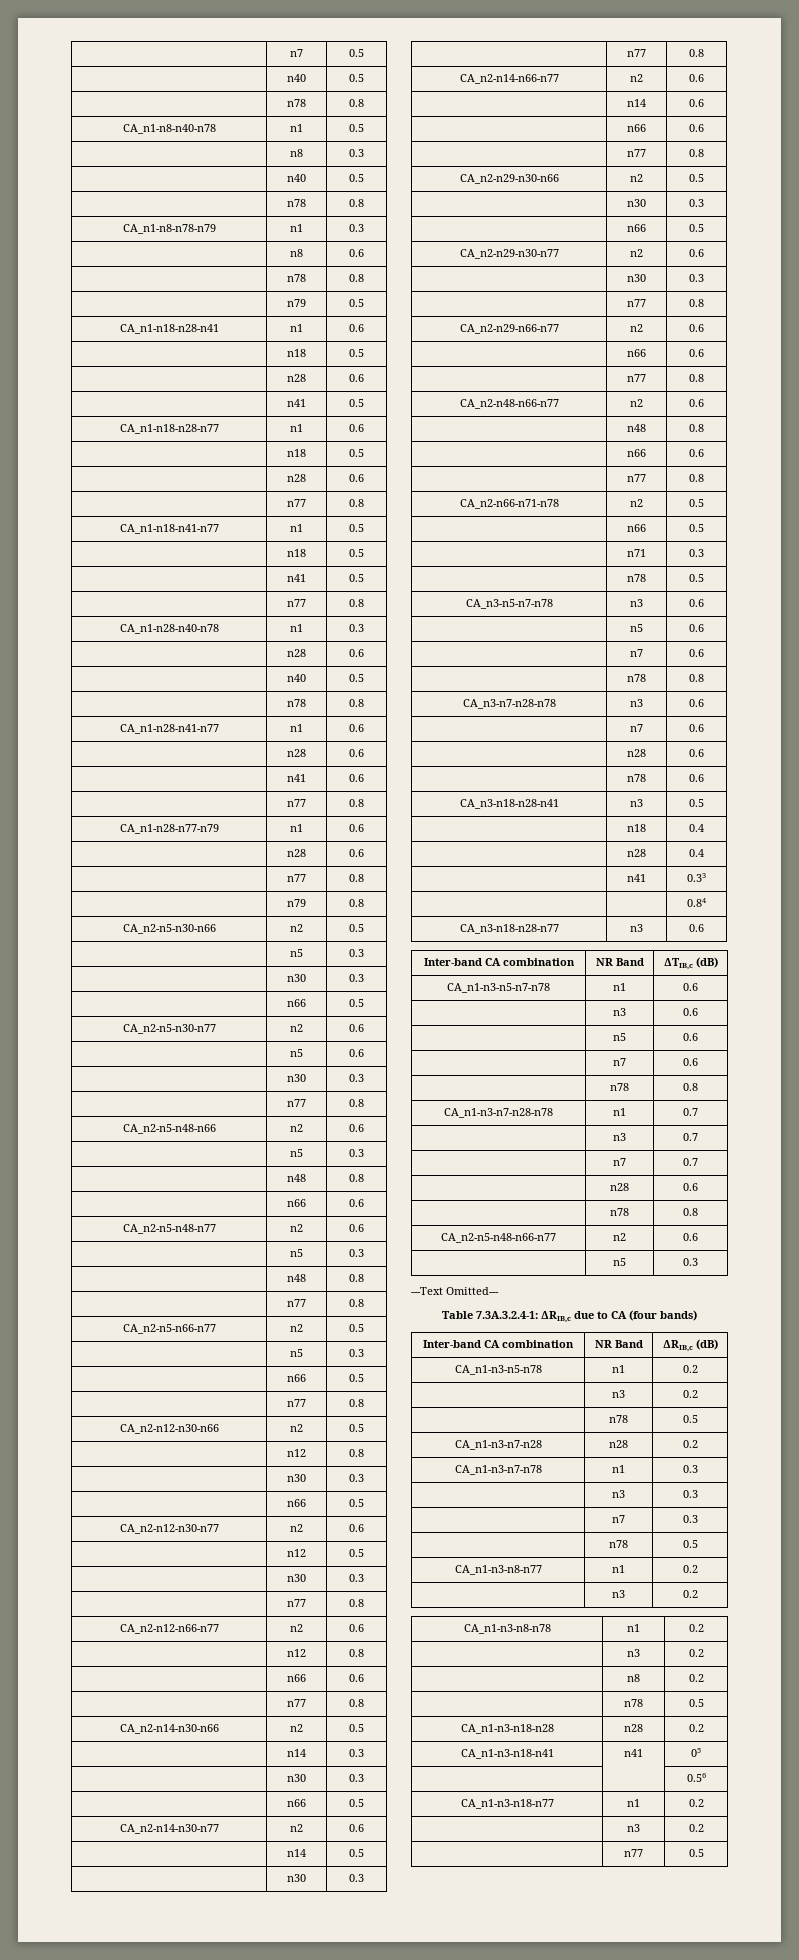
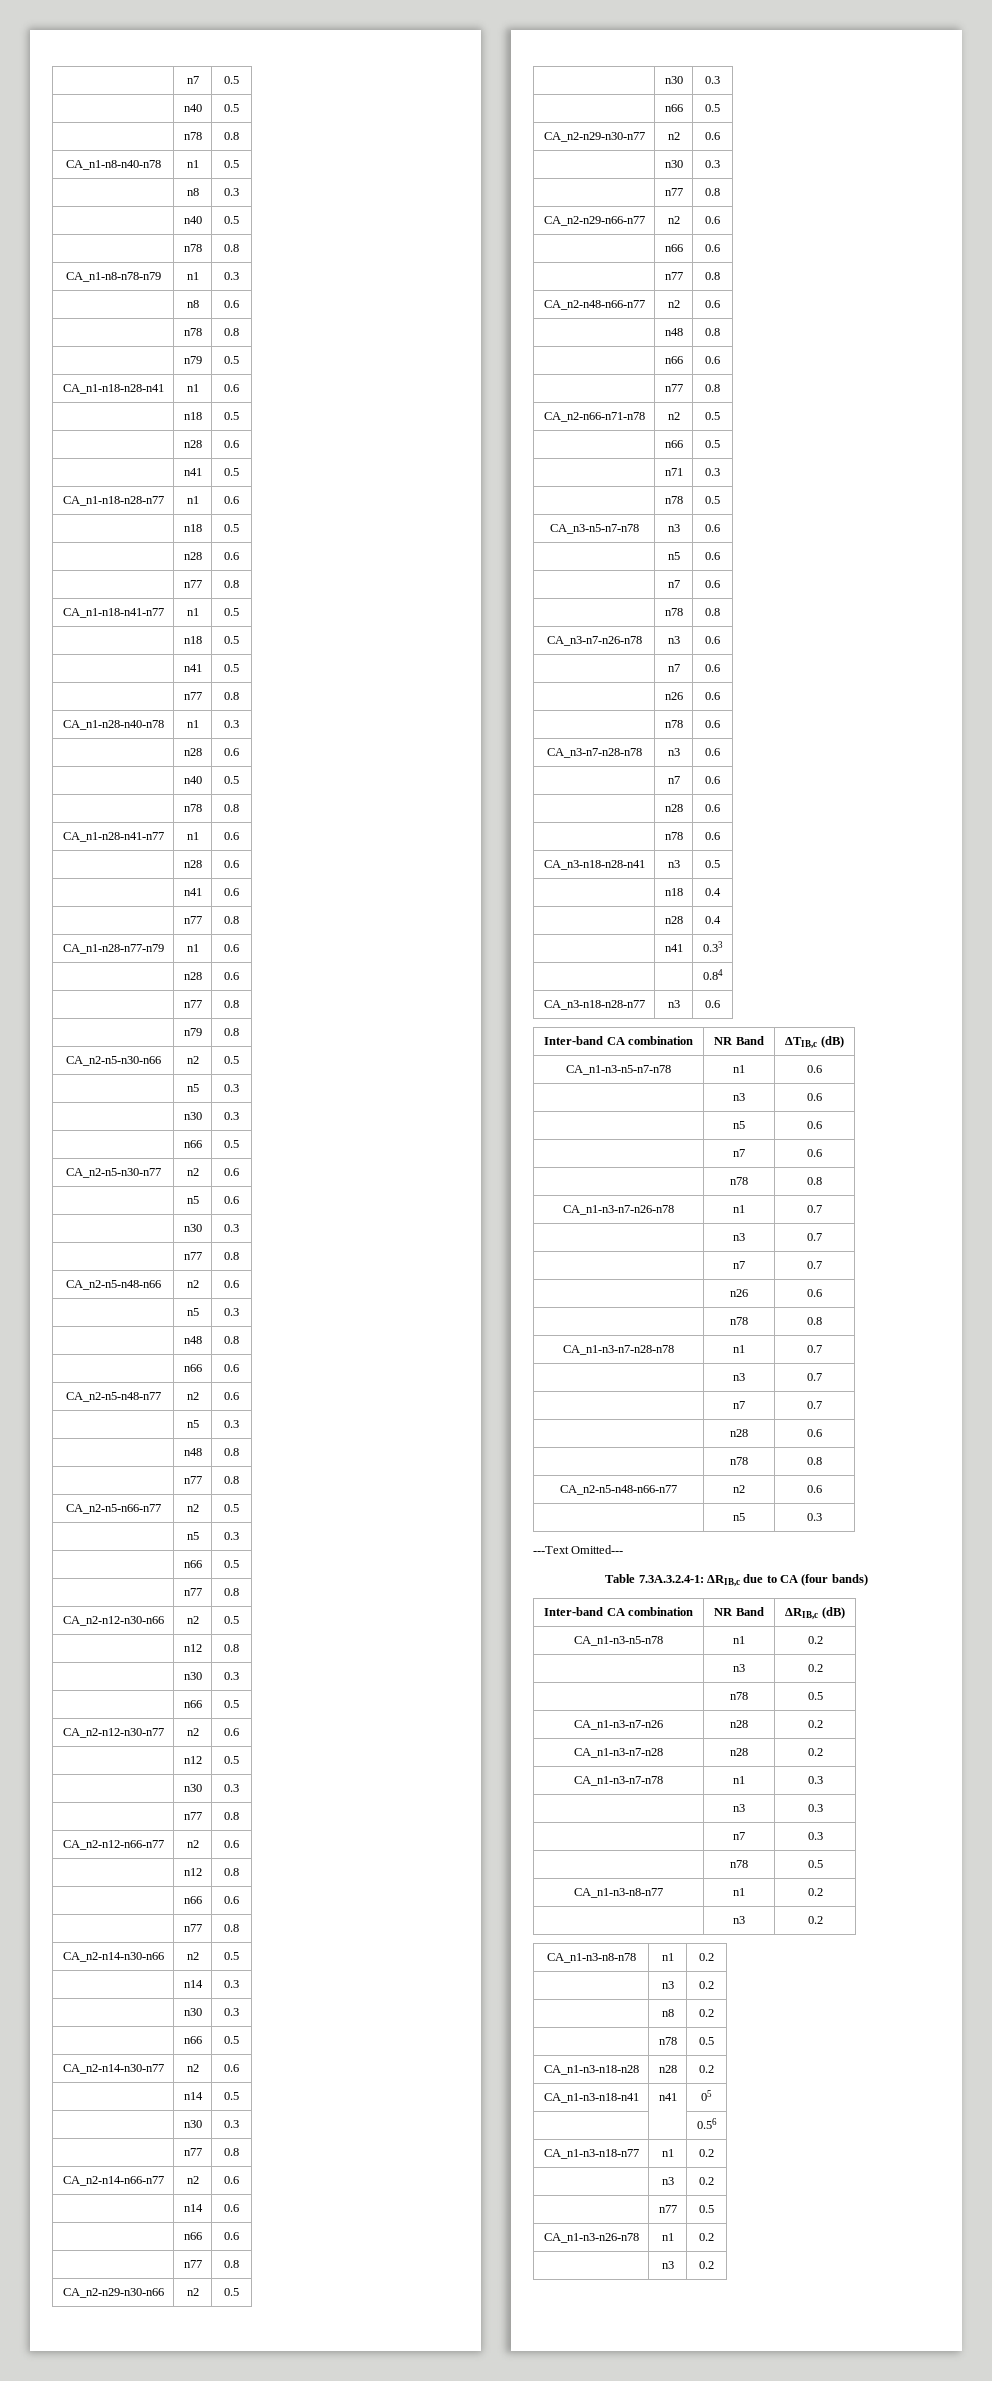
+ CA_n3-n7-n26-n78 | n3 | 0.6
+ | n7 | 0.6
+ | n26 | 0.6
+ | n78 | 0.6
+ CA_n1-n3-n7-n26-n78 | n1 | 0.7
+ | n3 | 0.7
+ | n7 | 0.7
+ | n26 | 0.6
+ | n78 | 0.8
+ CA_n1-n3-n7-n26 | n28 | 0.2
+ CA_n1-n3-n26-n78 | n1 | 0.2
+ | n3 | 0.2

